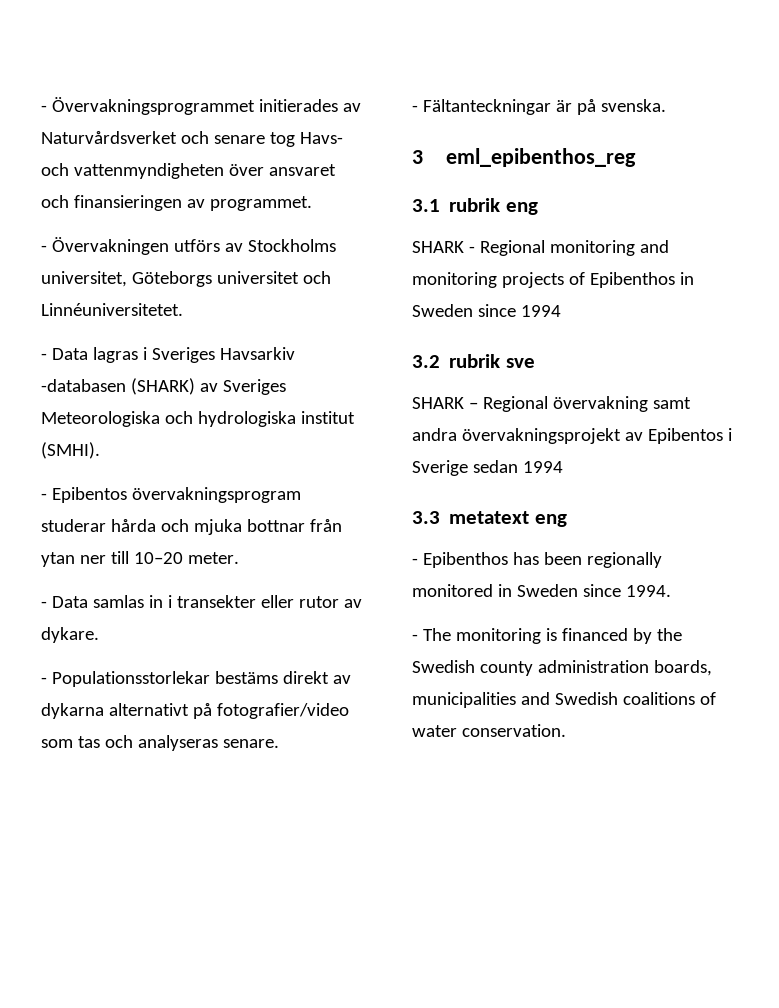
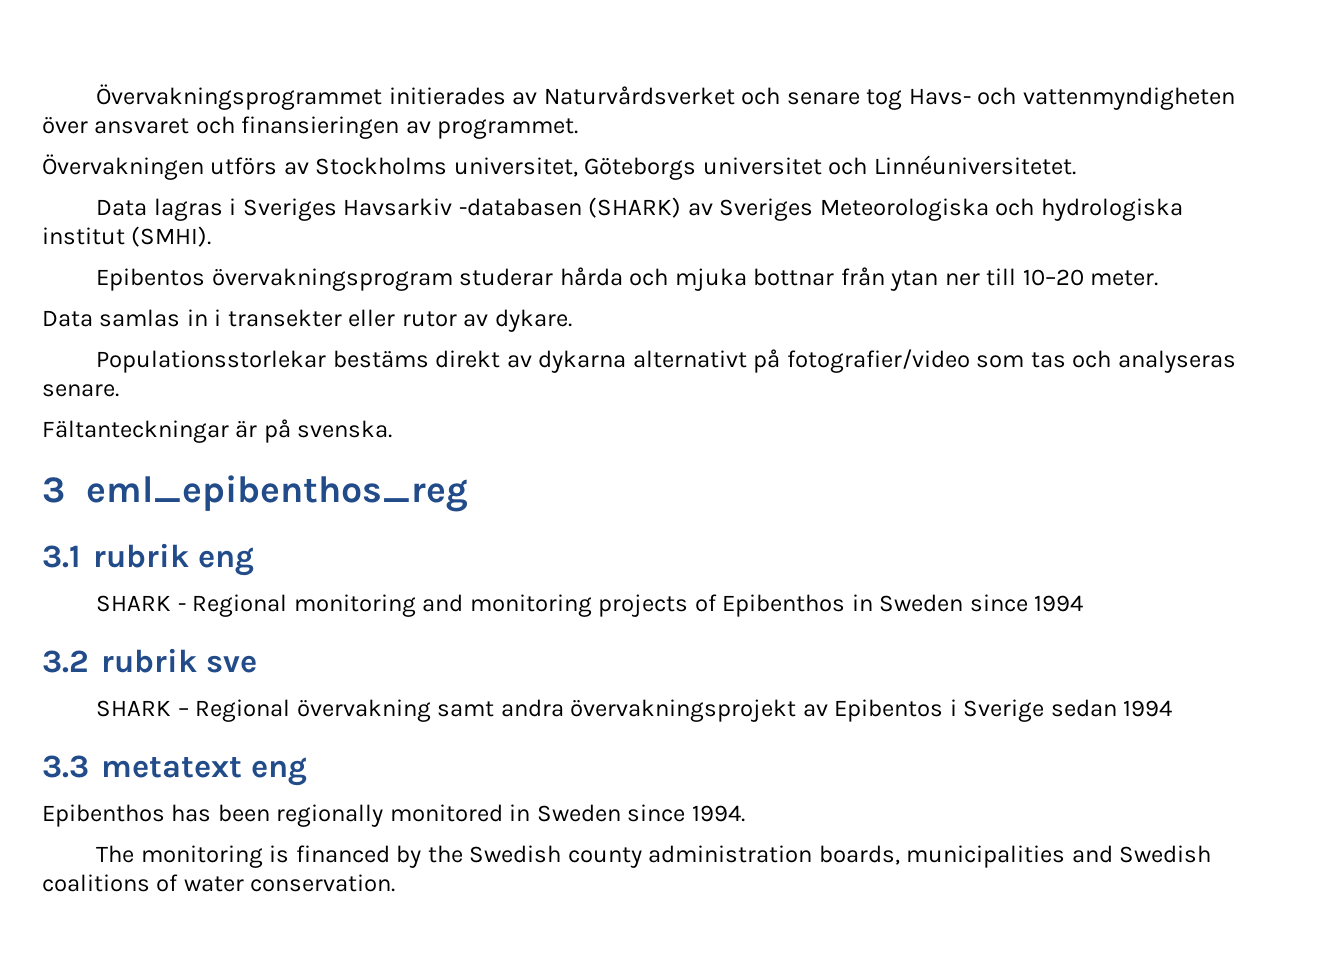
- - Övervakningsprogrammet initierades av Naturvårdsverket och senare tog Havs- och vattenmyndigheten över ansvaret och finansieringen av programmet.
+ Övervakningsprogrammet initierades av Naturvårdsverket och senare tog Havs- och vattenmyndigheten över ansvaret och finansieringen av programmet.
- - Övervakningen utförs av Stockholms universitet, Göteborgs universitet och Linnéuniversitetet.
+ Övervakningen utförs av Stockholms universitet, Göteborgs universitet och Linnéuniversitetet.
- - Data lagras i Sveriges Havsarkiv -databasen (SHARK) av Sveriges Meteorologiska och hydrologiska institut (SMHI).
+ Data lagras i Sveriges Havsarkiv -databasen (SHARK) av Sveriges Meteorologiska och hydrologiska institut (SMHI).
- - Epibentos övervakningsprogram studerar hårda och mjuka bottnar från ytan ner till 10–20 meter.
+ Epibentos övervakningsprogram studerar hårda och mjuka bottnar från ytan ner till 10–20 meter.
- - Data samlas in i transekter eller rutor av dykare.
+ Data samlas in i transekter eller rutor av dykare.
- - Populationsstorlekar bestäms direkt av dykarna alternativt på fotografier/video som tas och analyseras senare.
+ Populationsstorlekar bestäms direkt av dykarna alternativt på fotografier/video som tas och analyseras senare.
- - Fältanteckningar är på svenska.
+ Fältanteckningar är på svenska.
- - Epibenthos has been regionally monitored in Sweden since 1994.
+ Epibenthos has been regionally monitored in Sweden since 1994.
- - The monitoring is financed by the Swedish county administration boards, municipalities and Swedish coalitions of water conservation.
+ The monitoring is financed by the Swedish county administration boards, municipalities and Swedish coalitions of water conservation.

